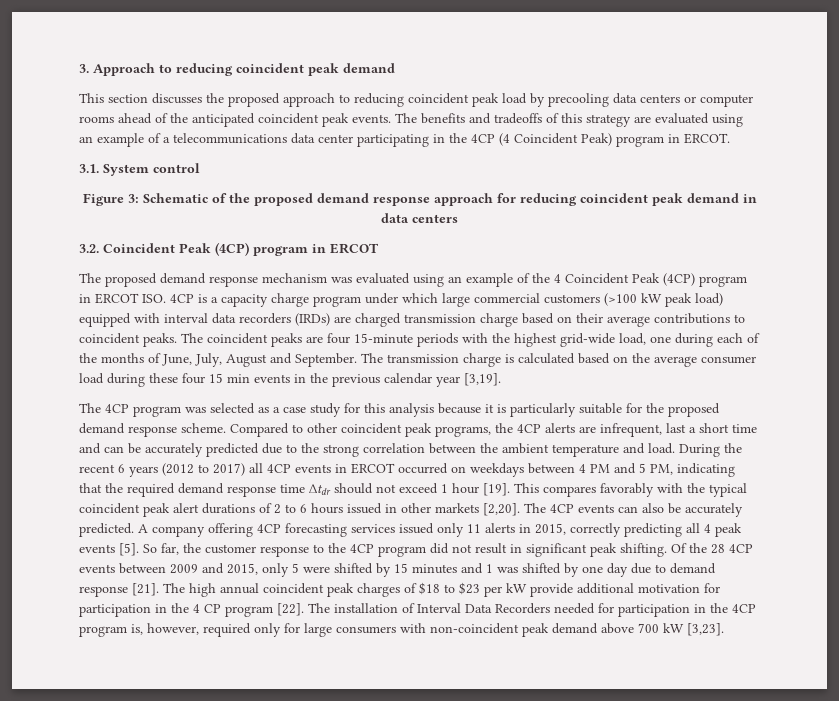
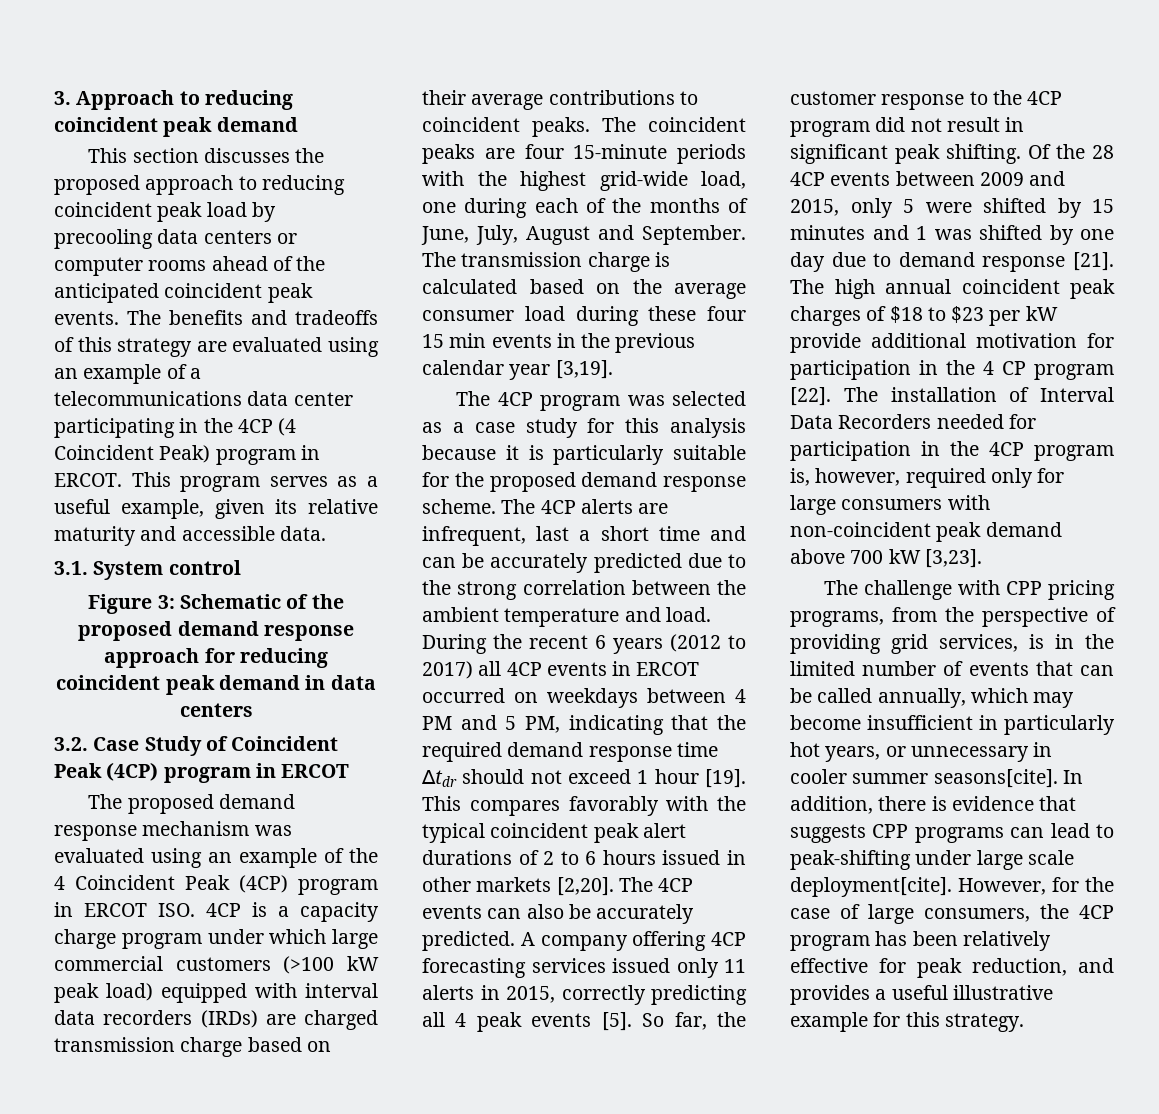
+ This program serves as a useful example, given its relative maturity and accessible data.
- 3.2. Coincident Peak (4CP) program in ERCOT
+ 3.2. Case Study of Coincident Peak (4CP) program in ERCOT
- Compared to other coincident peak programs, the 4CP alerts are infrequent, last a short time and can be accurately predicted due to the strong correlation between the ambient temperature and load.
+ The 4CP alerts are infrequent, last a short time and can be accurately predicted due to the strong correlation between the ambient temperature and load.
+ The challenge with CPP pricing programs, from the perspective of providing grid services, is in the limited number of events that can be called annually, which may become insufficient in particularly hot years, or unnecessary in cooler summer seasons[cite]. In addition, there is evidence that suggests CPP programs can lead to peak-shifting under large scale deployment[cite]. However, for the case of large consumers, the 4CP program has been relatively effective for peak reduction, and provides a useful illustrative example for this strategy.

